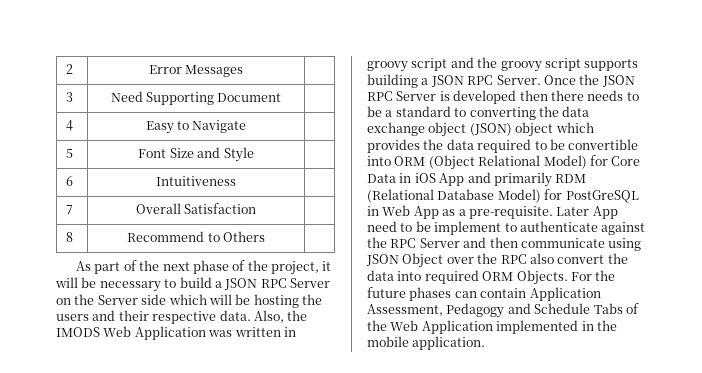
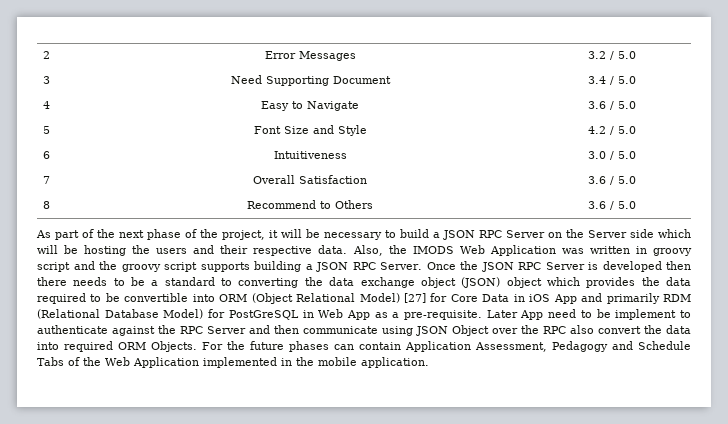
- 2 | Error Messages |
+ 2 | Error Messages | 3.2 / 5.0
- 3 | Need Supporting Document |
+ 3 | Need Supporting Document | 3.4 / 5.0
- 4 | Easy to Navigate |
+ 4 | Easy to Navigate | 3.6 / 5.0
- 5 | Font Size and Style |
+ 5 | Font Size and Style | 4.2 / 5.0
- 6 | Intuitiveness |
+ 6 | Intuitiveness | 3.0 / 5.0
- 7 | Overall Satisfaction |
+ 7 | Overall Satisfaction | 3.6 / 5.0
- 8 | Recommend to Others |
+ 8 | Recommend to Others | 3.6 / 5.0
- Once the JSON RPC Server is developed then there needs to be a standard to converting the data exchange object (JSON) object which provides the data required to be convertible into ORM (Object Relational Model) for Core Data in iOS App and primarily RDM (Relational Database Model) for PostGreSQL in Web App as a pre-requisite.
+ Once the JSON RPC Server is developed then there needs to be a standard to converting the data exchange object (JSON) object which provides the data required to be convertible into ORM (Object Relational Model) [27] for Core Data in iOS App and primarily RDM (Relational Database Model) for PostGreSQL in Web App as a pre-requisite.

